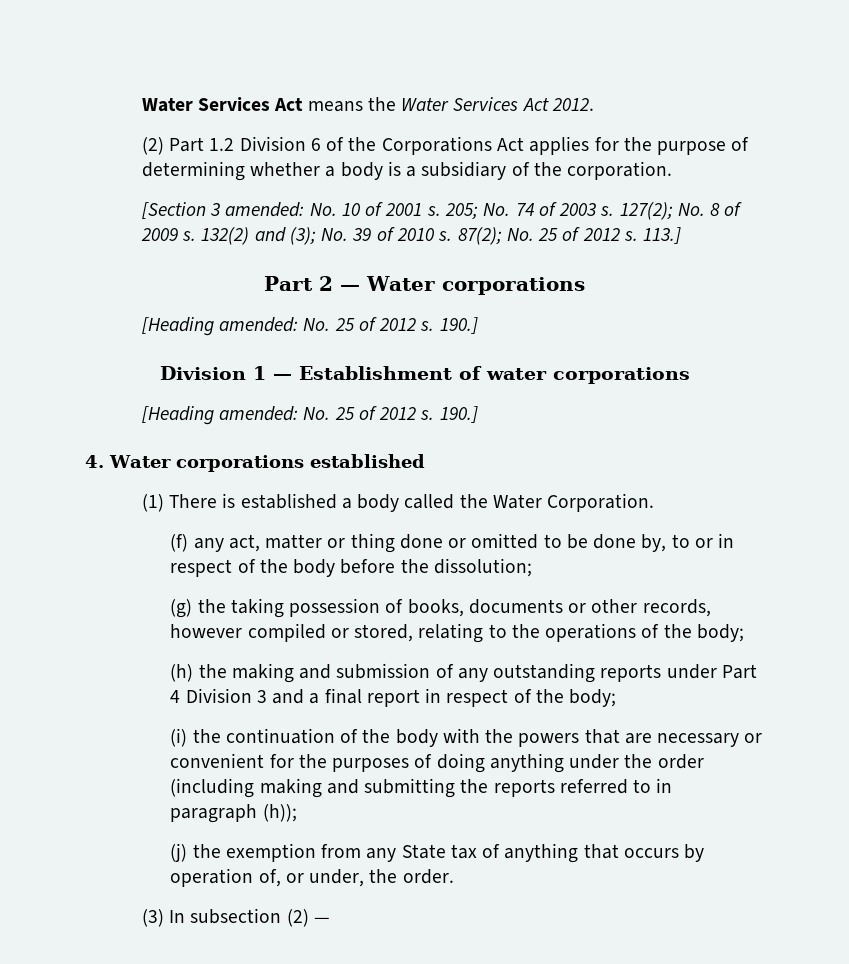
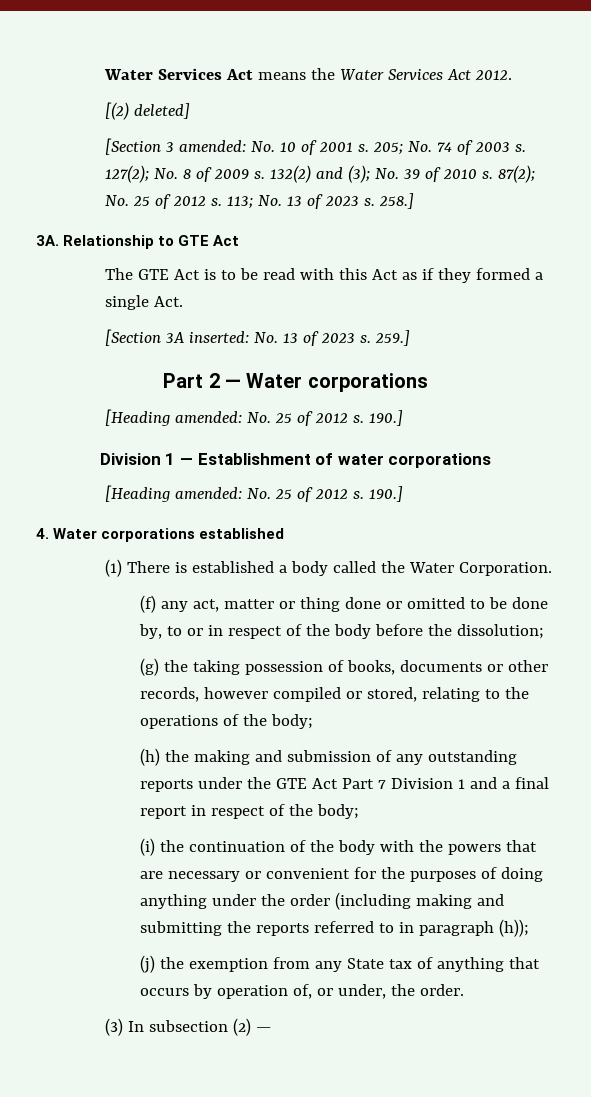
- (2) Part 1.2 Division 6 of the Corporations Act applies for the purpose of determining whether a body is a subsidiary of the corporation.
+ [(2) deleted]
- 113.]
+ 113; No. 13 of 2023 s. 258.]
+ 3A. Relationship to GTE Act
+ The GTE Act is to be read with this Act as if they formed a single Act.
+ [Section 3A inserted: No. 13 of 2023 s. 259.]
- (h) the making and submission of any outstanding reports under Part 4 Division 3 and a final report in respect of the body;
+ (h) the making and submission of any outstanding reports under the GTE Act Part 7 Division 1 and a final report in respect of the body;

